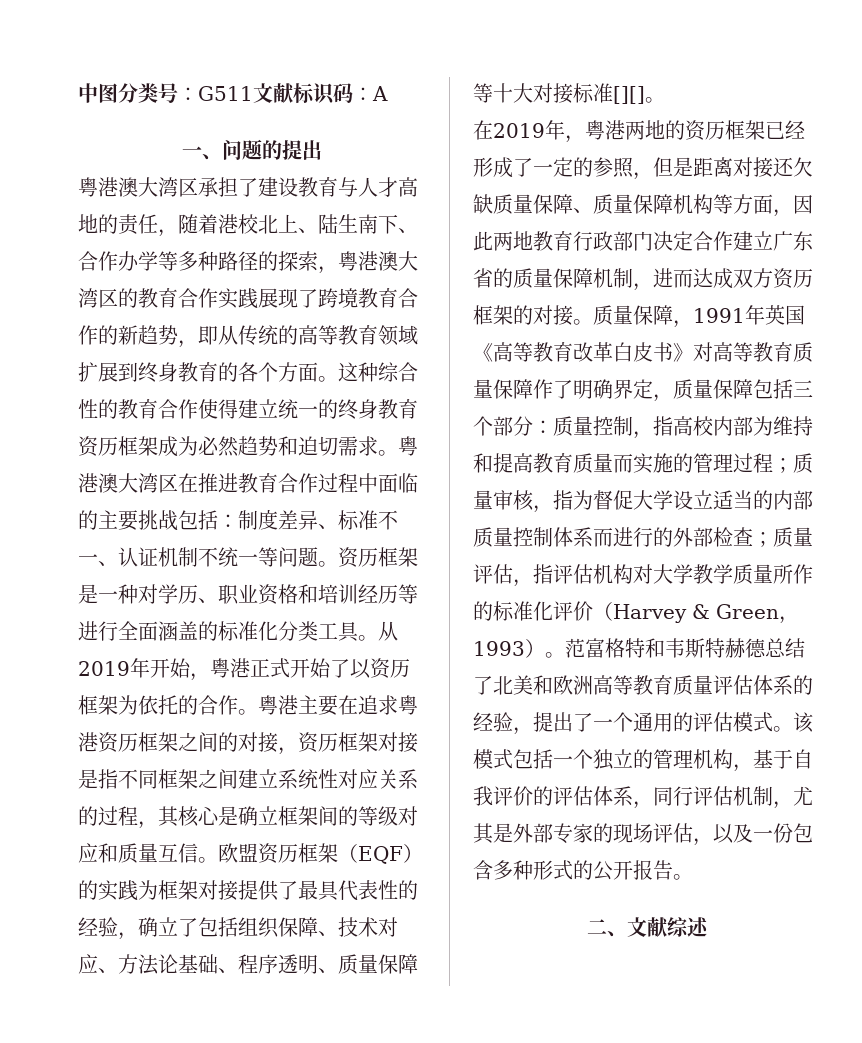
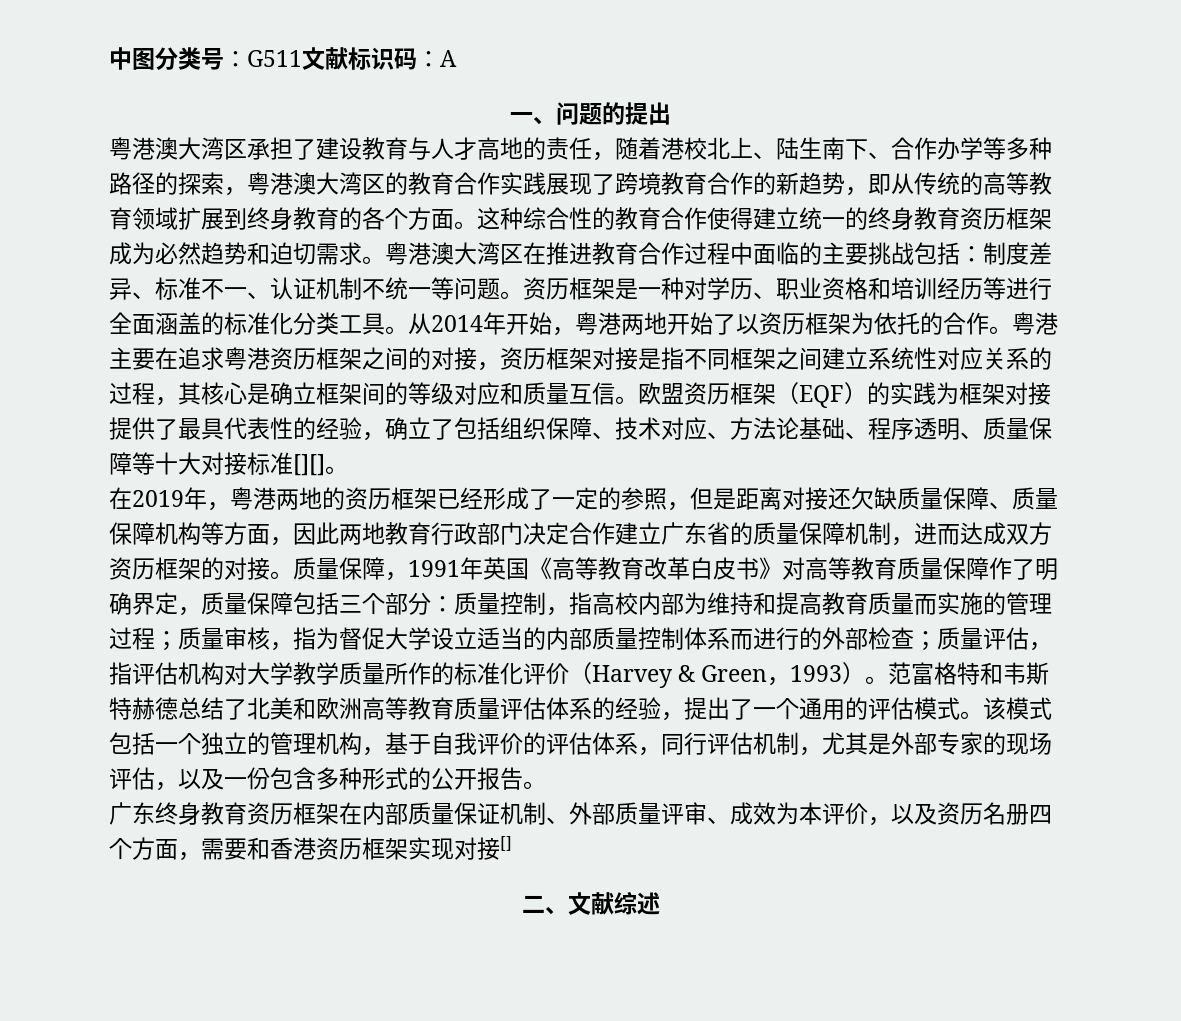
- 从2019年开始，粤港正式开始了以资历框架为依托的合作。
+ 从2014年开始，粤港两地开始了以资历框架为依托的合作。
+ 广东终身教育资历框架在内部质量保证机制、外部质量评审、成效为本评价，以及资历名册四个方面，需要和香港资历框架实现对接[]

